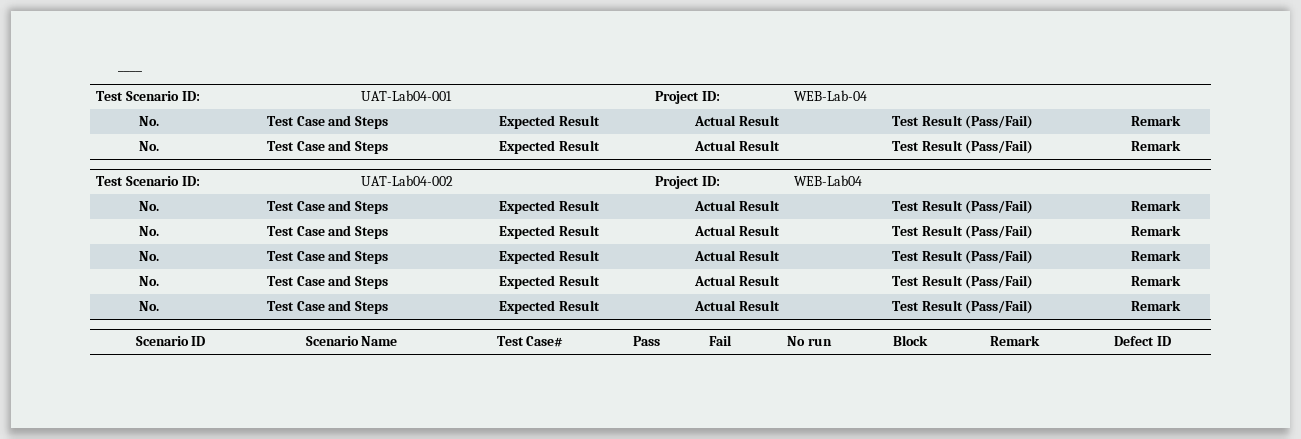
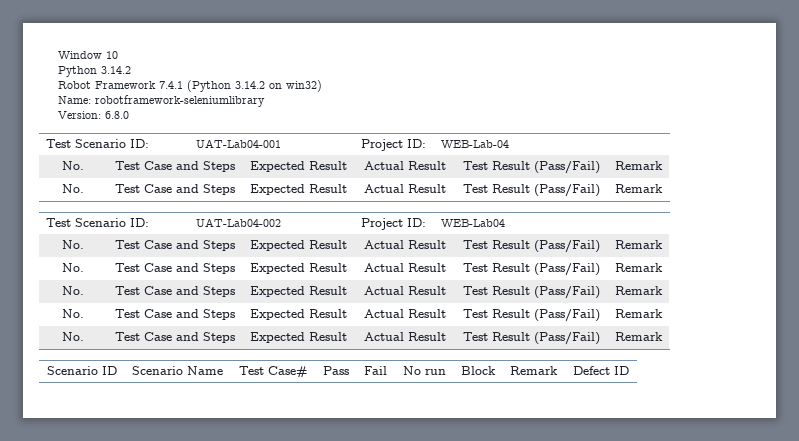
- ____
+ Window 10
+ Python 3.14.2
+ Robot Framework 7.4.1 (Python 3.14.2 on win32)
+ Name: robotframework-seleniumlibrary
+ Version: 6.8.0

